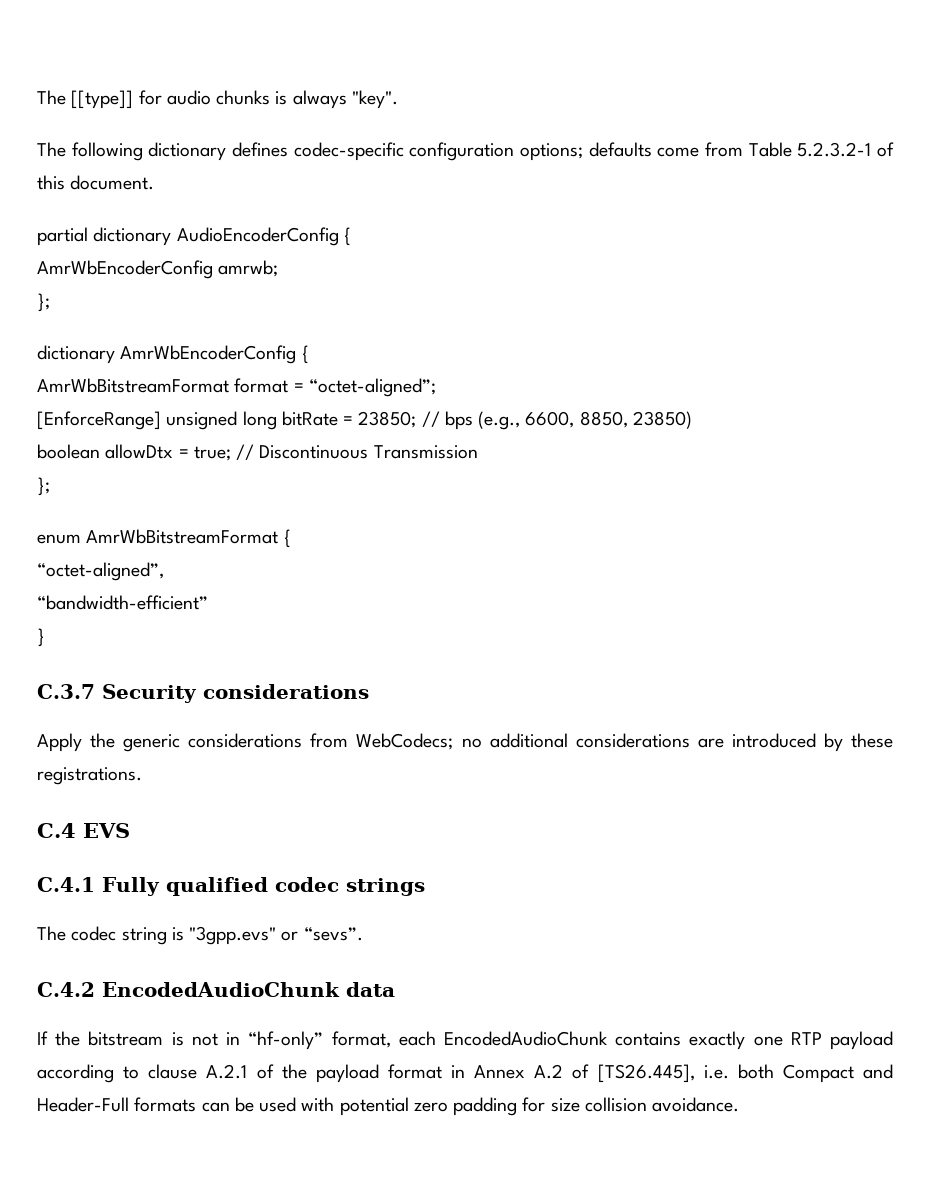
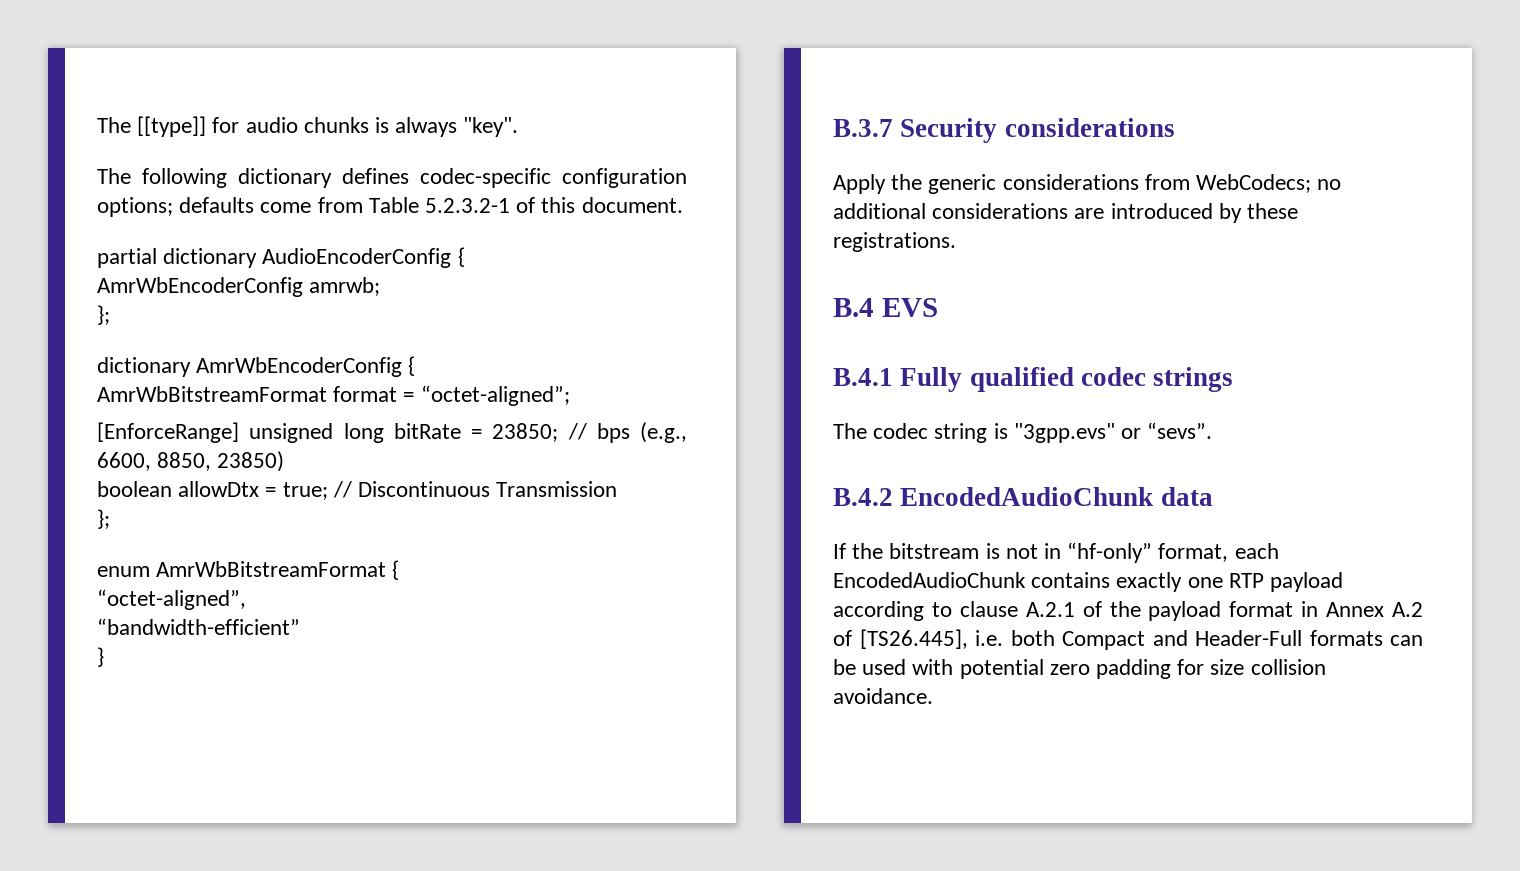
- C.3.7 Security considerations
+ B.3.7 Security considerations
- C.4 EVS
+ B.4 EVS
- C.4.1 Fully qualified codec strings
+ B.4.1 Fully qualified codec strings
- C.4.2 EncodedAudioChunk data
+ B.4.2 EncodedAudioChunk data

